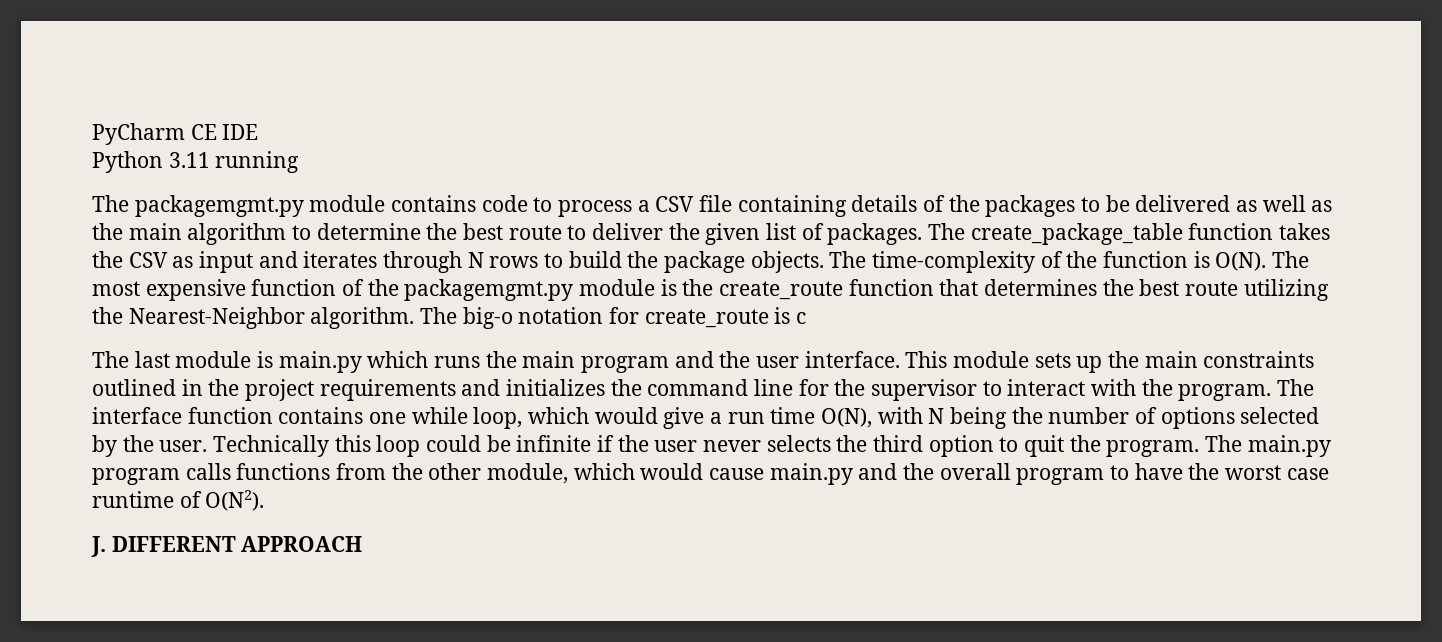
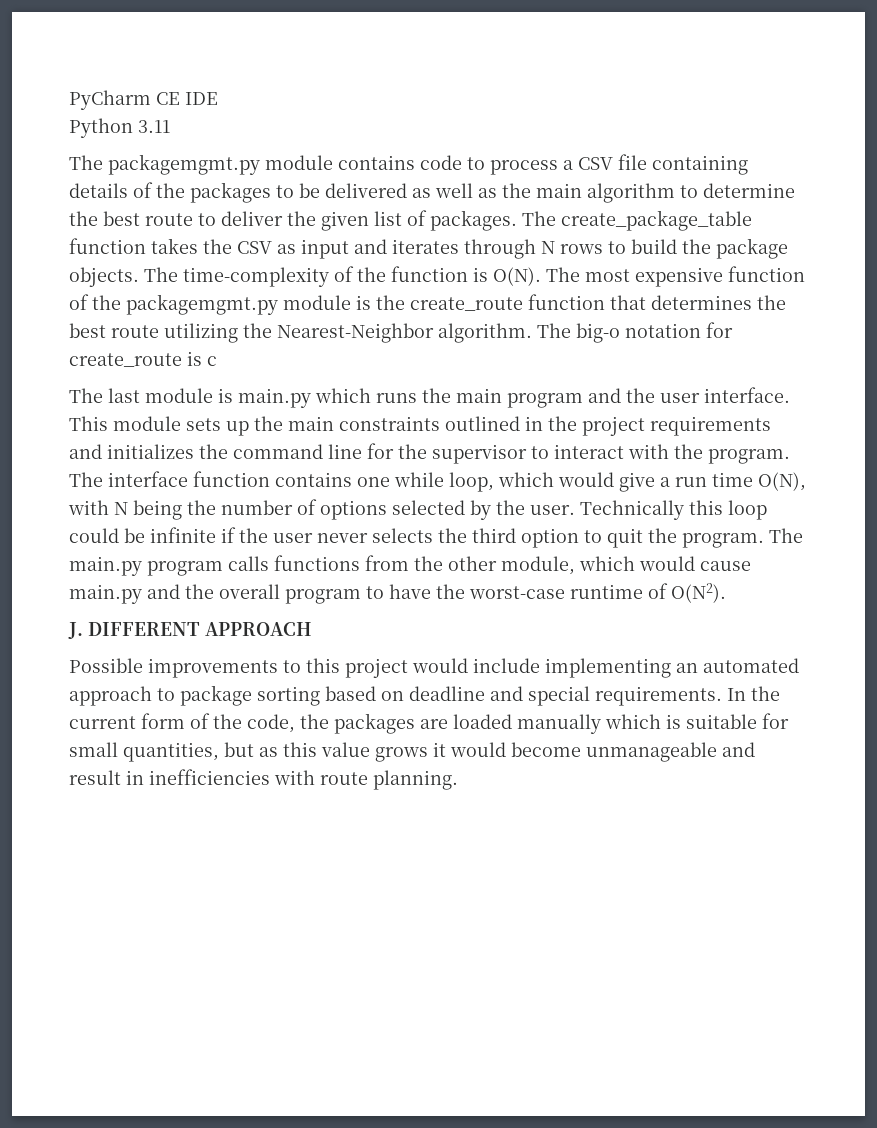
- Python 3.11 running
+ Python 3.11
- The main.py program calls functions from the other module, which would cause main.py and the overall program to have the worst case runtime of O(N2).
+ The main.py program calls functions from the other module, which would cause main.py and the overall program to have the worst-case runtime of O(N2).
+ Possible improvements to this project would include implementing an automated approach to package sorting based on deadline and special requirements. In the current form of the code, the packages are loaded manually which is suitable for small quantities, but as this value grows it would become unmanageable and result in inefficiencies with route planning.

